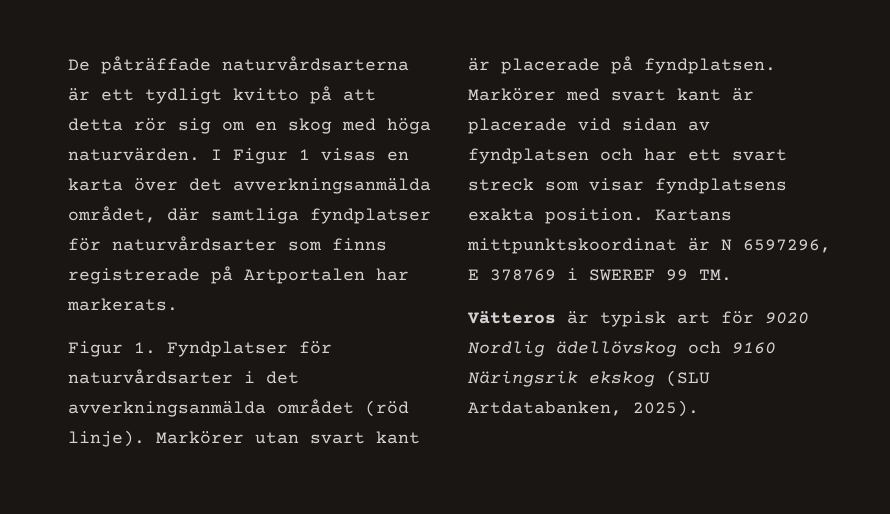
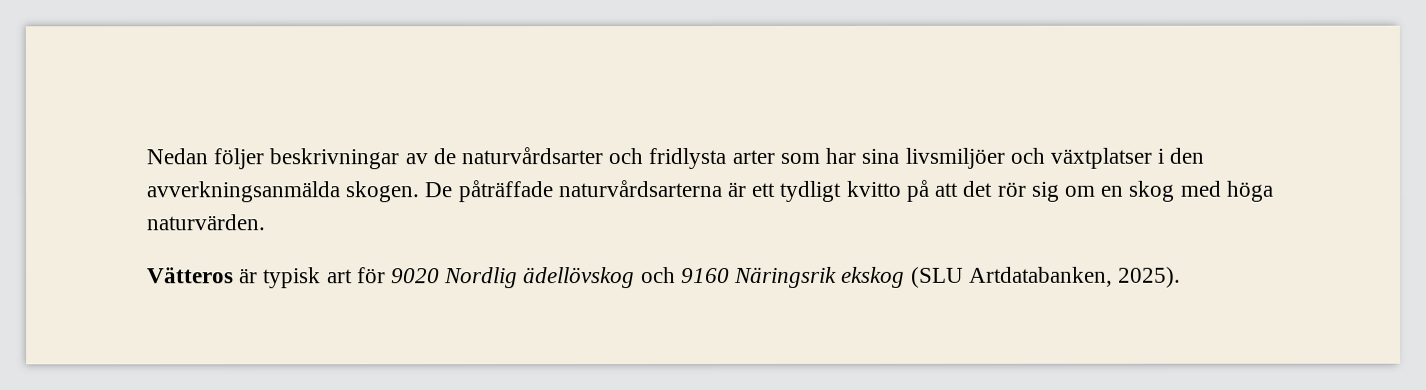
+ Nedan följer beskrivningar av de naturvårdsarter och fridlysta arter som har sina livsmiljöer och växtplatser i den avverkningsanmälda skogen.
- De påträffade naturvårdsarterna är ett tydligt kvitto på att detta rör sig om en skog med höga naturvärden. I Figur 1 visas en karta över det avverkningsanmälda området, där samtliga fyndplatser för naturvårdsarter som finns registrerade på Artportalen har markerats.
- Figur 1. Fyndplatser för naturvårdsarter i det avverkningsanmälda området (röd linje). Markörer utan svart kant är placerade på fyndplatsen. Markörer med svart kant är placerade vid sidan av fyndplatsen och har ett svart streck som visar fyndplatsens exakta position. Kartans mittpunktskoordinat är N 6597296, E 378769 i SWEREF 99 TM.
+ De påträffade naturvårdsarterna är ett tydligt kvitto på att det rör sig om en skog med höga naturvärden.

